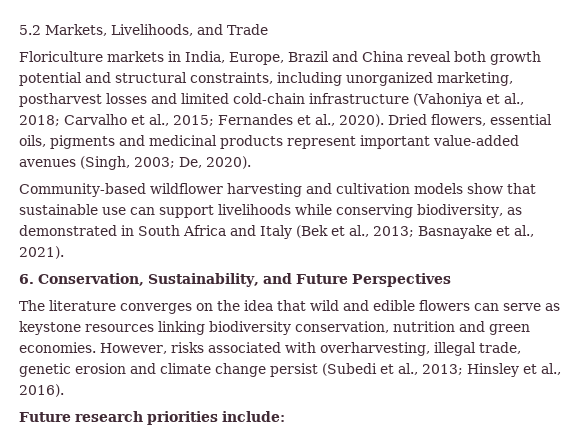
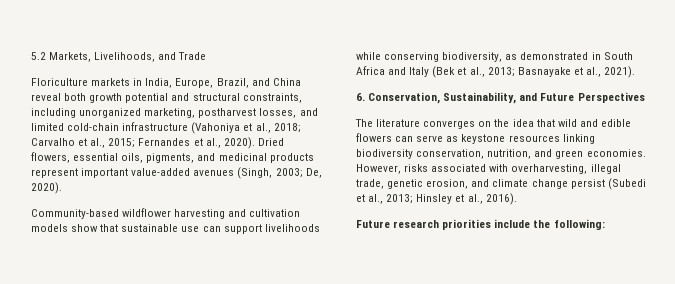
- Floriculture markets in India, Europe, Brazil and China reveal both growth potential and structural constraints, including unorganized marketing, postharvest losses and limited cold-chain infrastructure (Vahoniya et al., 2018; Carvalho et al., 2015; Fernandes et al., 2020).
+ Floriculture markets in India, Europe, Brazil, and China reveal both growth potential and structural constraints, including unorganized marketing, postharvest losses, and limited cold-chain infrastructure (Vahoniya et al., 2018; Carvalho et al., 2015; Fernandes et al., 2020).
- Dried flowers, essential oils, pigments and medicinal products represent important value-added avenues (Singh, 2003; De, 2020).
+ Dried flowers, essential oils, pigments, and medicinal products represent important value-added avenues (Singh, 2003; De, 2020).
- The literature converges on the idea that wild and edible flowers can serve as keystone resources linking biodiversity conservation, nutrition and green economies.
+ The literature converges on the idea that wild and edible flowers can serve as keystone resources linking biodiversity conservation, nutrition, and green economies.
- However, risks associated with overharvesting, illegal trade, genetic erosion and climate change persist (Subedi et al., 2013; Hinsley et al., 2016).
+ However, risks associated with overharvesting, illegal trade, genetic erosion, and climate change persist (Subedi et al., 2013; Hinsley et al., 2016).
- Future research priorities include:
+ Future research priorities include the following:

